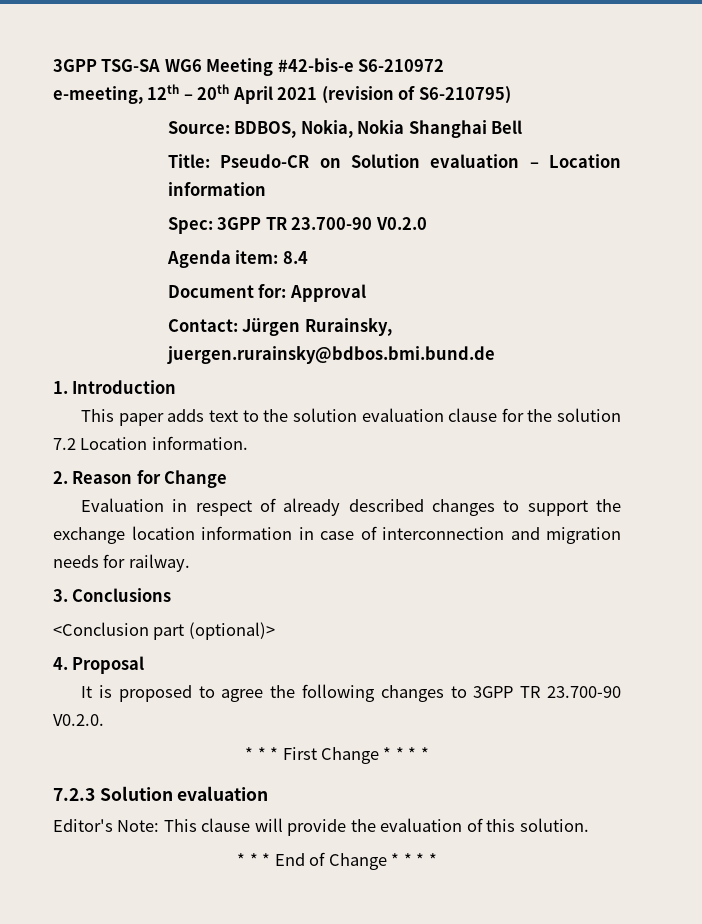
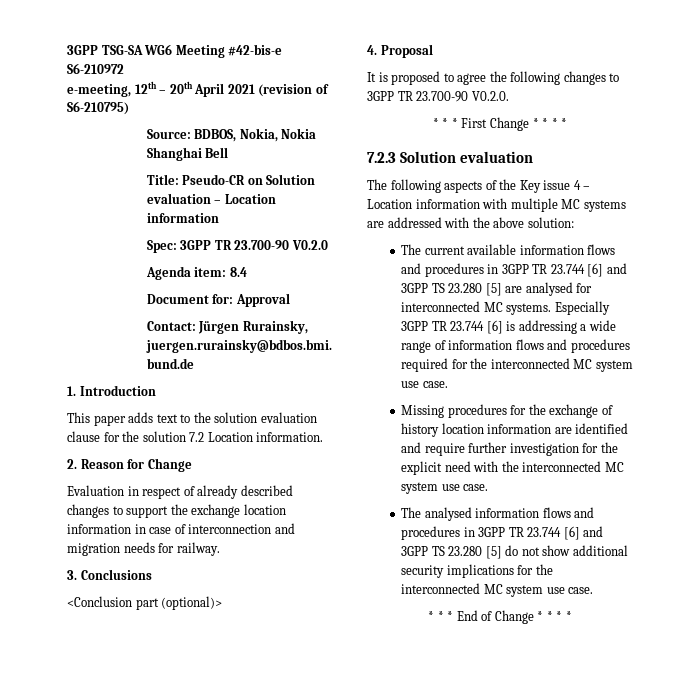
- Editor's Note: This clause will provide the evaluation of this solution.
+ The following aspects of the Key issue 4 – Location information with multiple MC systems are addressed with the above solution:
+ The current available information flows and procedures in 3GPP TR 23.744 [6] and 3GPP TS 23.280 [5] are analysed for interconnected MC systems. Especially 3GPP TR 23.744 [6] is addressing a wide range of information flows and procedures required for the interconnected MC system use case.
+ Missing procedures for the exchange of history location information are identified and require further investigation for the explicit need with the interconnected MC system use case.
+ The analysed information flows and procedures in 3GPP TR 23.744 [6] and 3GPP TS 23.280 [5] do not show additional security implications for the interconnected MC system use case.

